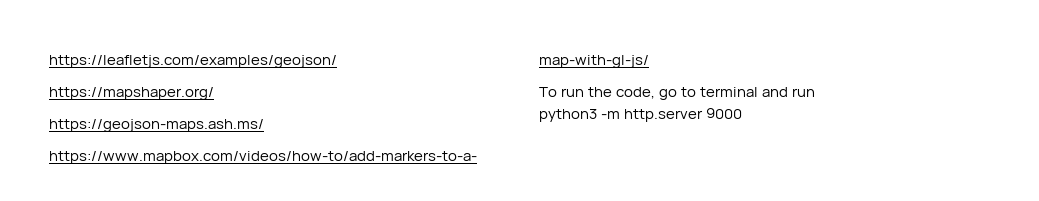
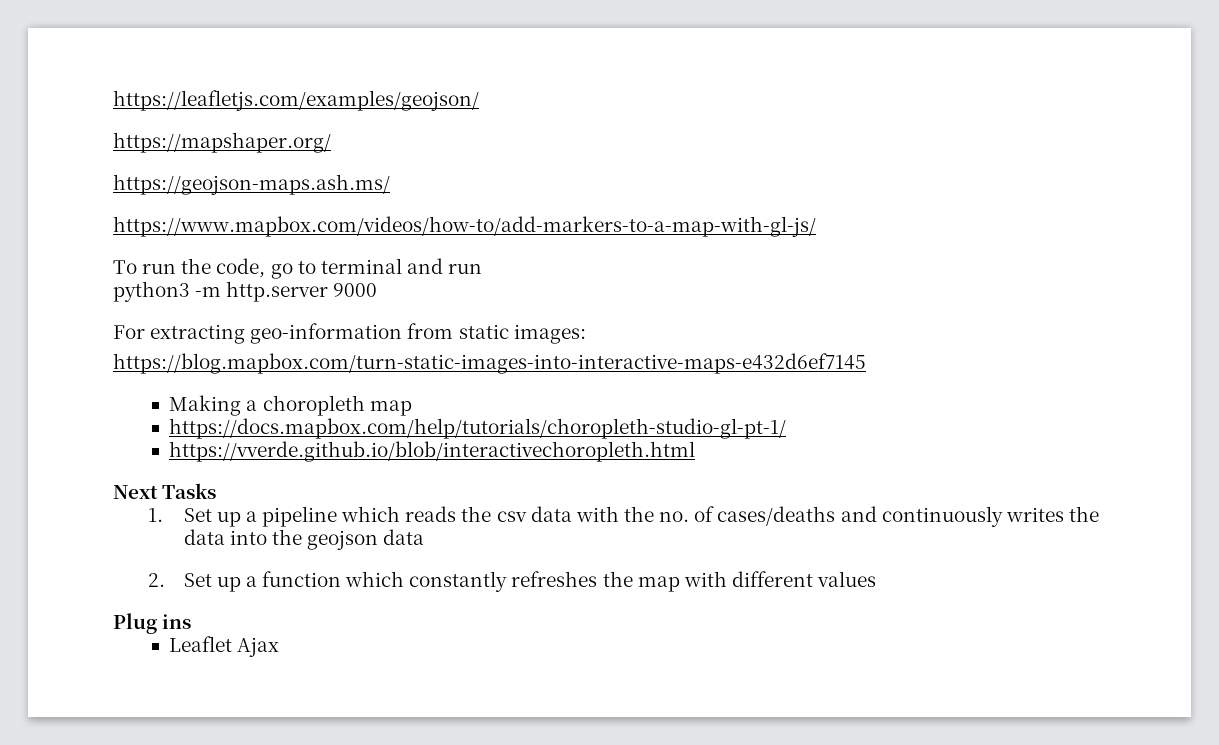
+ For extracting geo-information from static images:
+ https://blog.mapbox.com/turn-static-images-into-interactive-maps-e432d6ef7145
+ Making a choropleth map
+ https://docs.mapbox.com/help/tutorials/choropleth-studio-gl-pt-1/
+ https://vverde.github.io/blob/interactivechoropleth.html
+ Next Tasks
+ 1. Set up a pipeline which reads the csv data with the no. of cases/deaths and continuously writes the data into the geojson data
+ 2. Set up a function which constantly refreshes the map with different values
+ Plug ins
+ Leaflet Ajax

